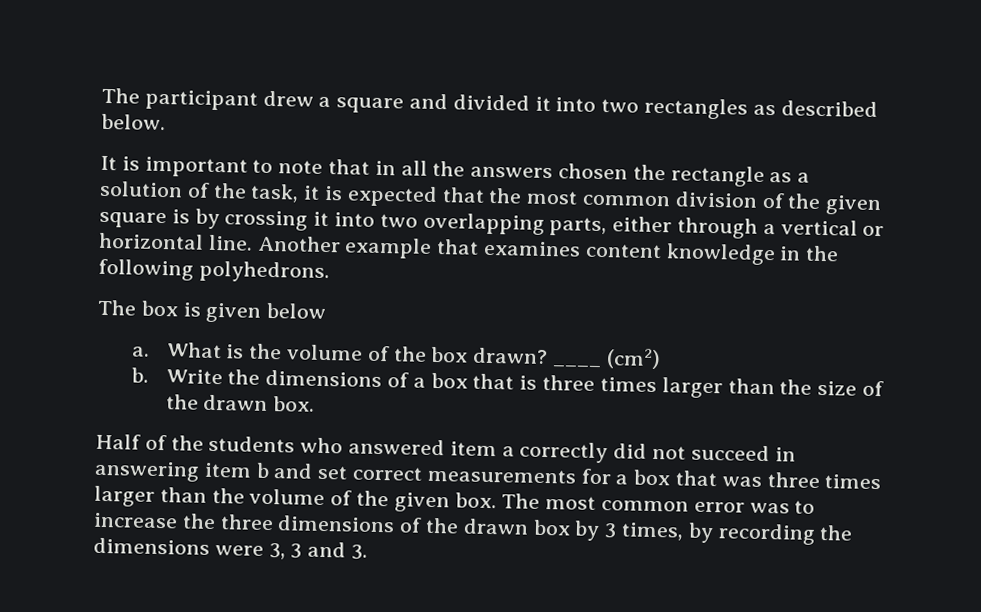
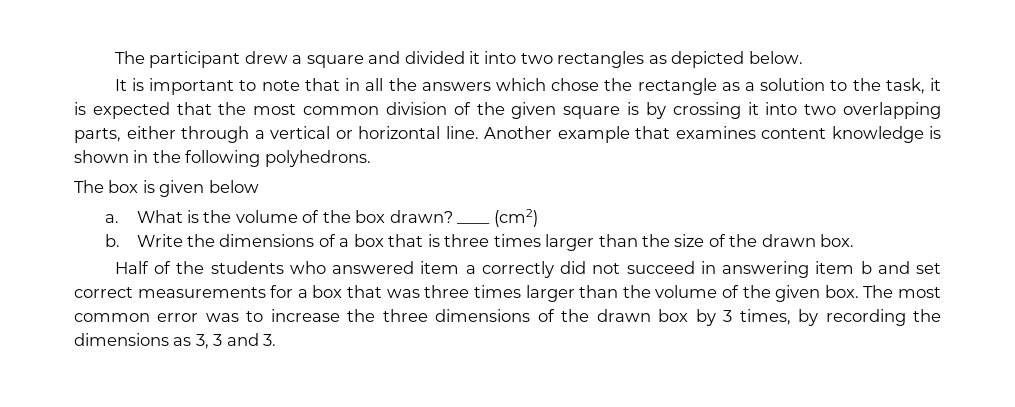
- The participant drew a square and divided it into two rectangles as described below.
+ The participant drew a square and divided it into two rectangles as depicted below.
- It is important to note that in all the answers chosen the rectangle as a solution of the task, it is expected that the most common division of the given square is by crossing it into two overlapping parts, either through a vertical or horizontal line.
+ It is important to note that in all the answers which chose the rectangle as a solution to the task, it is expected that the most common division of the given square is by crossing it into two overlapping parts, either through a vertical or horizontal line.
- Another example that examines content knowledge in the following polyhedrons.
+ Another example that examines content knowledge is shown in the following polyhedrons.
- The most common error was to increase the three dimensions of the drawn box by 3 times, by recording the dimensions were 3, 3 and 3.
+ The most common error was to increase the three dimensions of the drawn box by 3 times, by recording the dimensions as 3, 3 and 3.

